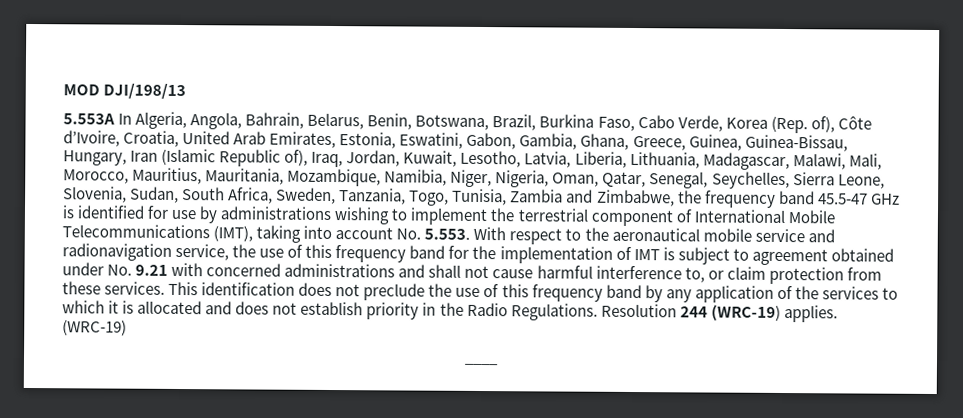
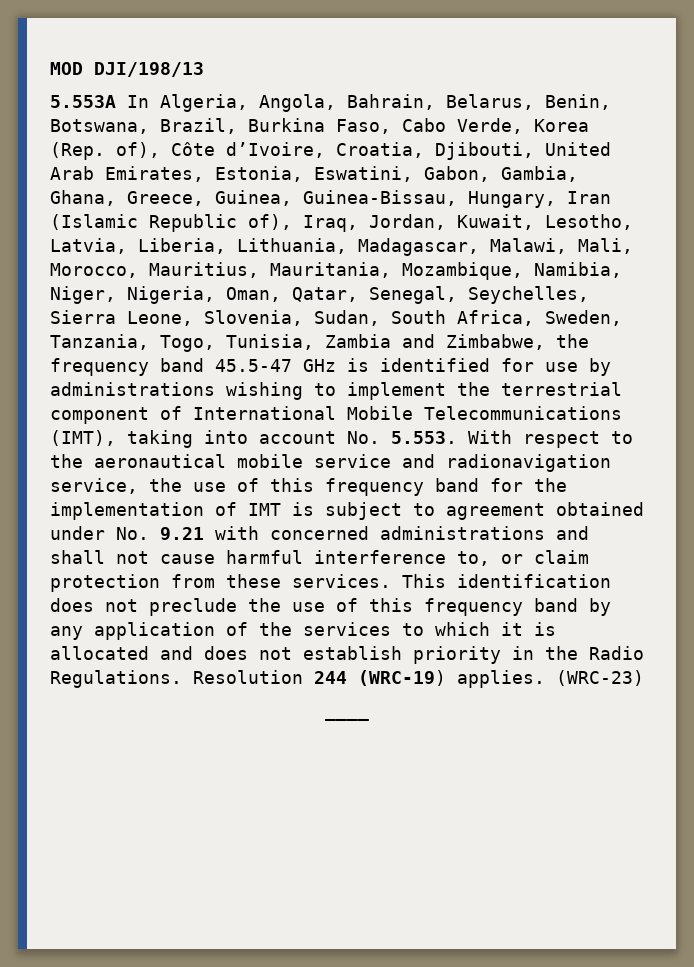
- 5.553A In Algeria, Angola, Bahrain, Belarus, Benin, Botswana, Brazil, Burkina Faso, Cabo Verde, Korea (Rep. of), Côte d’Ivoire, Croatia, United Arab Emirates, Estonia, Eswatini, Gabon, Gambia, Ghana, Greece, Guinea, Guinea-Bissau, Hungary, Iran (Islamic Republic of), Iraq, Jordan, Kuwait, Lesotho, Latvia, Liberia, Lithuania, Madagascar, Malawi, Mali, Morocco, Mauritius, Mauritania, Mozambique, Namibia, Niger, Nigeria, Oman, Qatar, Senegal, Seychelles, Sierra Leone, Slovenia, Sudan, South Africa, Sweden, Tanzania, Togo, Tunisia, Zambia and Zimbabwe, the frequency band 45.5-47 GHz is identified for use by administrations wishing to implement the terrestrial component of International Mobile Telecommunications (IMT), taking into account No. 5.553. With respect to the aeronautical mobile service and radionavigation service, the use of this frequency band for the implementation of IMT is subject to agreement obtained under No. 9.21 with concerned administrations and shall not cause harmful interference to, or claim protection from these services.
+ 5.553A In Algeria, Angola, Bahrain, Belarus, Benin, Botswana, Brazil, Burkina Faso, Cabo Verde, Korea (Rep. of), Côte d’Ivoire, Croatia, Djibouti, United Arab Emirates, Estonia, Eswatini, Gabon, Gambia, Ghana, Greece, Guinea, Guinea-Bissau, Hungary, Iran (Islamic Republic of), Iraq, Jordan, Kuwait, Lesotho, Latvia, Liberia, Lithuania, Madagascar, Malawi, Mali, Morocco, Mauritius, Mauritania, Mozambique, Namibia, Niger, Nigeria, Oman, Qatar, Senegal, Seychelles, Sierra Leone, Slovenia, Sudan, South Africa, Sweden, Tanzania, Togo, Tunisia, Zambia and Zimbabwe, the frequency band 45.5-47 GHz is identified for use by administrations wishing to implement the terrestrial component of International Mobile Telecommunications (IMT), taking into account No. 5.553. With respect to the aeronautical mobile service and radionavigation service, the use of this frequency band for the implementation of IMT is subject to agreement obtained under No. 9.21 with concerned administrations and shall not cause harmful interference to, or claim protection from these services.
- Resolution 244 (WRC-19) applies. (WRC-19)
+ Resolution 244 (WRC-19) applies. (WRC-23)

